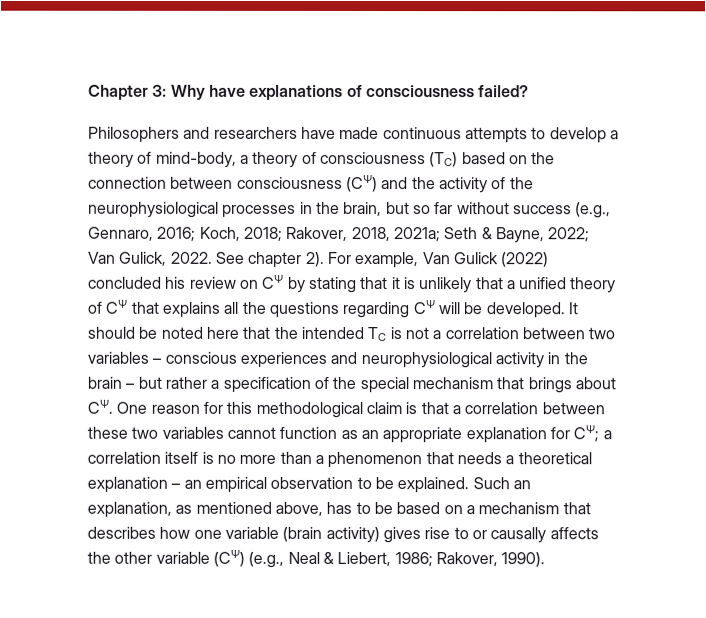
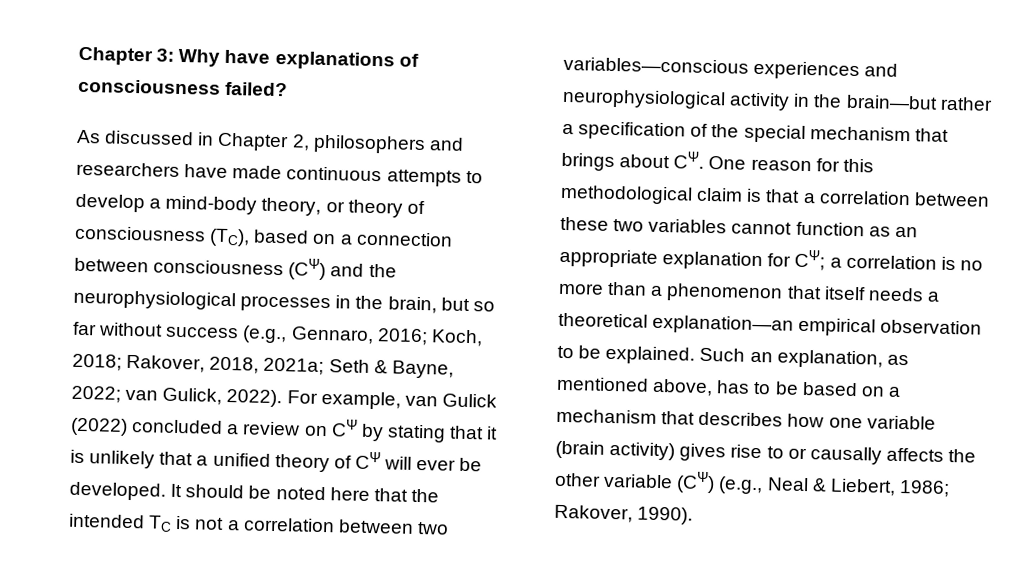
- Philosophers and researchers have made continuous attempts to develop a theory of mind-body, a theory of consciousness (TC) based on the connection between consciousness (CΨ) and the activity of the neurophysiological processes in the brain, but so far without success (e.g., Gennaro, 2016; Koch, 2018; Rakover, 2018, 2021a; Seth & Bayne, 2022; Van Gulick, 2022. See chapter 2).
+ As discussed in Chapter 2, philosophers and researchers have made continuous attempts to develop a mind-body theory, or theory of consciousness (TC), based on a connection between consciousness (CΨ) and the neurophysiological processes in the brain, but so far without success (e.g., Gennaro, 2016; Koch, 2018; Rakover, 2018, 2021a; Seth & Bayne, 2022; van Gulick, 2022).
- For example, Van Gulick (2022) concluded his review on CΨ by stating that it is unlikely that a unified theory of CΨ that explains all the questions regarding CΨ will be developed.
+ For example, van Gulick (2022) concluded a review on CΨ by stating that it is unlikely that a unified theory of CΨ will ever be developed.
- It should be noted here that the intended TC is not a correlation between two variables – conscious experiences and neurophysiological activity in the brain – but rather a specification of the special mechanism that brings about CΨ. One reason for this methodological claim is that a correlation between these two variables cannot function as an appropriate explanation for CΨ;
+ It should be noted here that the intended TC is not a correlation between two variables—conscious experiences and neurophysiological activity in the brain—but rather a specification of the special mechanism that brings about CΨ. One reason for this methodological claim is that a correlation between these two variables cannot function as an appropriate explanation for CΨ;
- a correlation itself is no more than a phenomenon that needs a theoretical explanation – an empirical observation to be explained.
+ a correlation is no more than a phenomenon that itself needs a theoretical explanation—an empirical observation to be explained.

